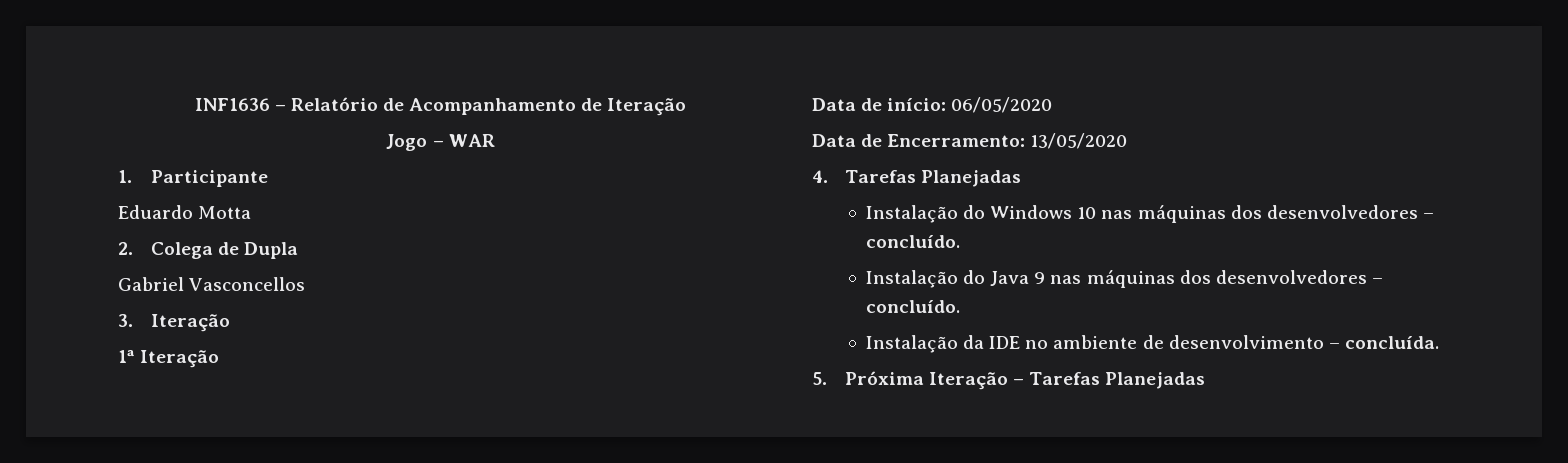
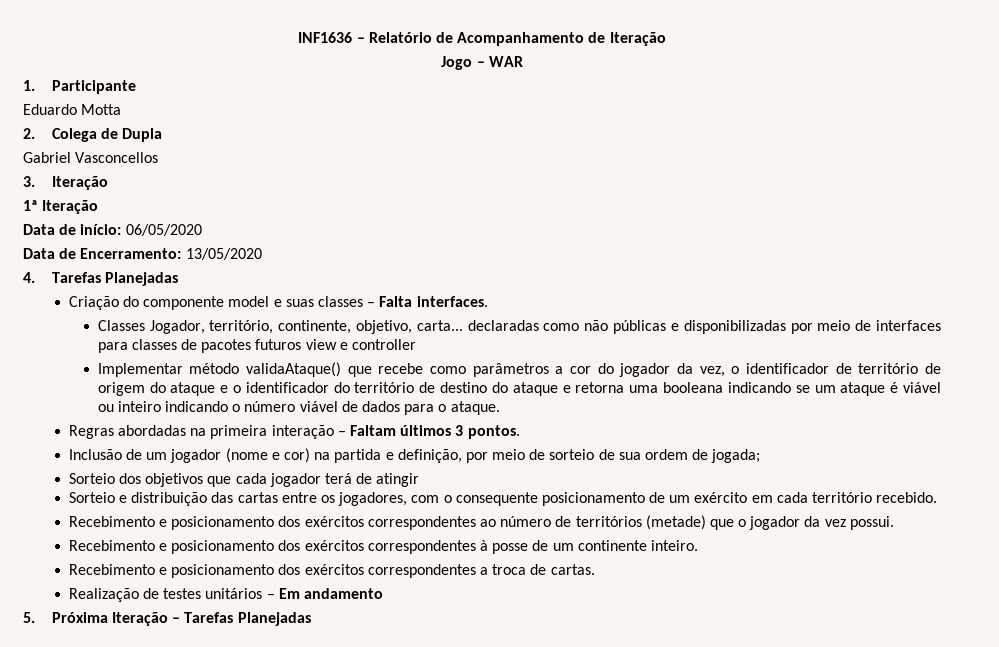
- Instalação do Windows 10 nas máquinas dos desenvolvedores – concluído.
- Instalação do Java 9 nas máquinas dos desenvolvedores – concluído.
- Instalação da IDE no ambiente de desenvolvimento – concluída.
+ Criação do componente model e suas classes – Falta interfaces.
+ Classes Jogador, território, continente, objetivo, carta... declaradas como não públicas e disponibilizadas por meio de interfaces para classes de pacotes futuros view e controller
+ Implementar método validaAtaque() que recebe como parâmetros a cor do jogador da vez, o identificador de território de origem do ataque e o identificador do território de destino do ataque e retorna uma booleana indicando se um ataque é viável ou inteiro indicando o número viável de dados para o ataque.
+ Regras abordadas na primeira interação – Faltam últimos 3 pontos.
+ Inclusão de um jogador (nome e cor) na partida e definição, por meio de sorteio de sua ordem de jogada;
+ Sorteio dos objetivos que cada jogador terá de atingir
+ Sorteio e distribuição das cartas entre os jogadores, com o consequente posicionamento de um exército em cada território recebido.
+ Recebimento e posicionamento dos exércitos correspondentes ao número de territórios (metade) que o jogador da vez possui.
+ Recebimento e posicionamento dos exércitos correspondentes à posse de um continente inteiro.
+ Recebimento e posicionamento dos exércitos correspondentes a troca de cartas.
+ Realização de testes unitários – Em andamento

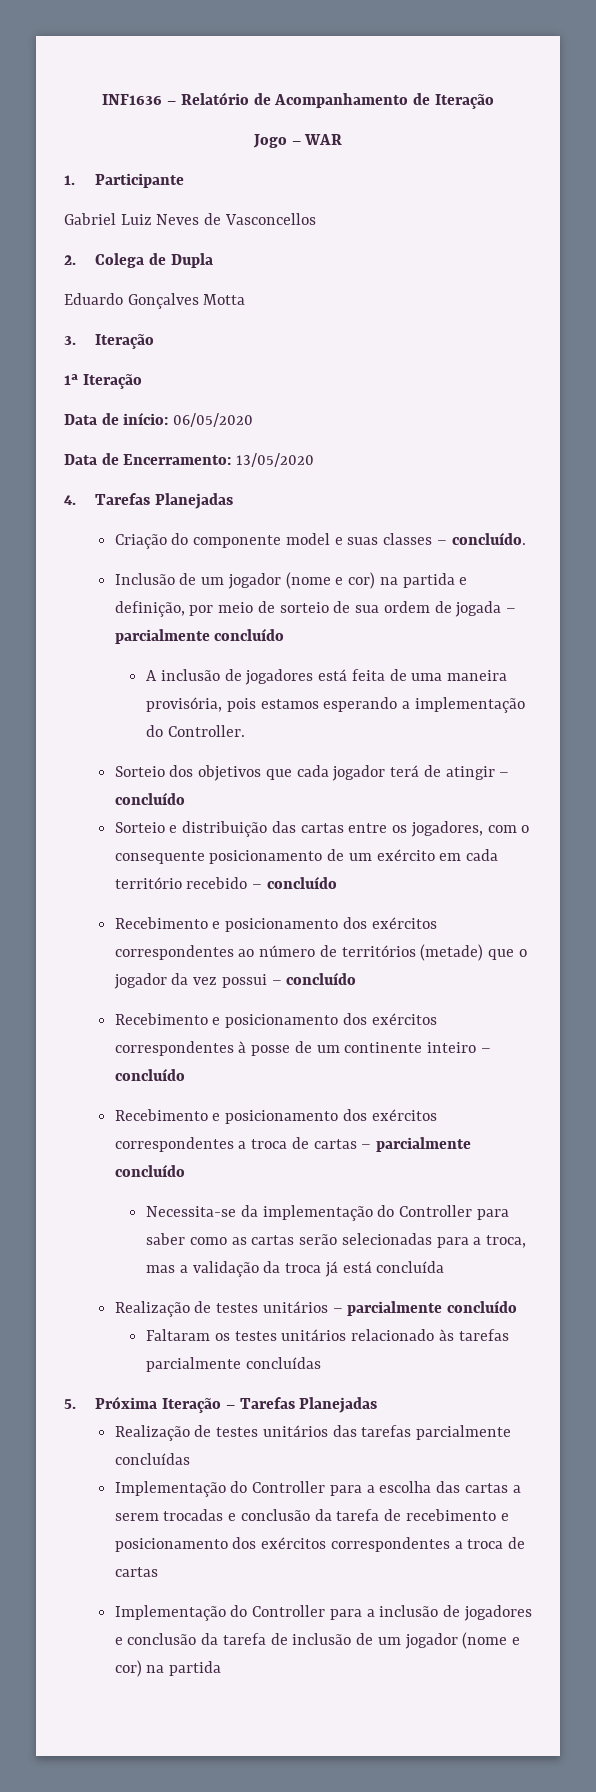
- Eduardo Motta
+ Gabriel Luiz Neves de Vasconcellos
- Gabriel Vasconcellos
+ Eduardo Gonçalves Motta
- Criação do componente model e suas classes – Falta interfaces.
- Classes Jogador, território, continente, objetivo, carta... declaradas como não públicas e disponibilizadas por meio de interfaces para classes de pacotes futuros view e controller
- Implementar método validaAtaque() que recebe como parâmetros a cor do jogador da vez, o identificador de território de origem do ataque e o identificador do território de destino do ataque e retorna uma booleana indicando se um ataque é viável ou inteiro indicando o número viável de dados para o ataque.
- Regras abordadas na primeira interação – Faltam últimos 3 pontos.
+ Criação do componente model e suas classes – concluído.
- Inclusão de um jogador (nome e cor) na partida e definição, por meio de sorteio de sua ordem de jogada;
+ Inclusão de um jogador (nome e cor) na partida e definição, por meio de sorteio de sua ordem de jogada – parcialmente concluído
+ A inclusão de jogadores está feita de uma maneira provisória, pois estamos esperando a implementação do Controller.
- Sorteio dos objetivos que cada jogador terá de atingir
+ Sorteio dos objetivos que cada jogador terá de atingir – concluído
- Sorteio e distribuição das cartas entre os jogadores, com o consequente posicionamento de um exército em cada território recebido.
+ Sorteio e distribuição das cartas entre os jogadores, com o consequente posicionamento de um exército em cada território recebido – concluído
- Recebimento e posicionamento dos exércitos correspondentes ao número de territórios (metade) que o jogador da vez possui.
+ Recebimento e posicionamento dos exércitos correspondentes ao número de territórios (metade) que o jogador da vez possui – concluído
- Recebimento e posicionamento dos exércitos correspondentes à posse de um continente inteiro.
+ Recebimento e posicionamento dos exércitos correspondentes à posse de um continente inteiro – concluído
- Recebimento e posicionamento dos exércitos correspondentes a troca de cartas.
+ Recebimento e posicionamento dos exércitos correspondentes a troca de cartas – parcialmente concluído
+ Necessita-se da implementação do Controller para saber como as cartas serão selecionadas para a troca, mas a validação da troca já está concluída
- Realização de testes unitários – Em andamento
+ Realização de testes unitários – parcialmente concluído
+ Faltaram os testes unitários relacionado às tarefas parcialmente concluídas
+ Realização de testes unitários das tarefas parcialmente concluídas
+ Implementação do Controller para a escolha das cartas a serem trocadas e conclusão da tarefa de recebimento e posicionamento dos exércitos correspondentes a troca de cartas
+ Implementação do Controller para a inclusão de jogadores e conclusão da tarefa de inclusão de um jogador (nome e cor) na partida

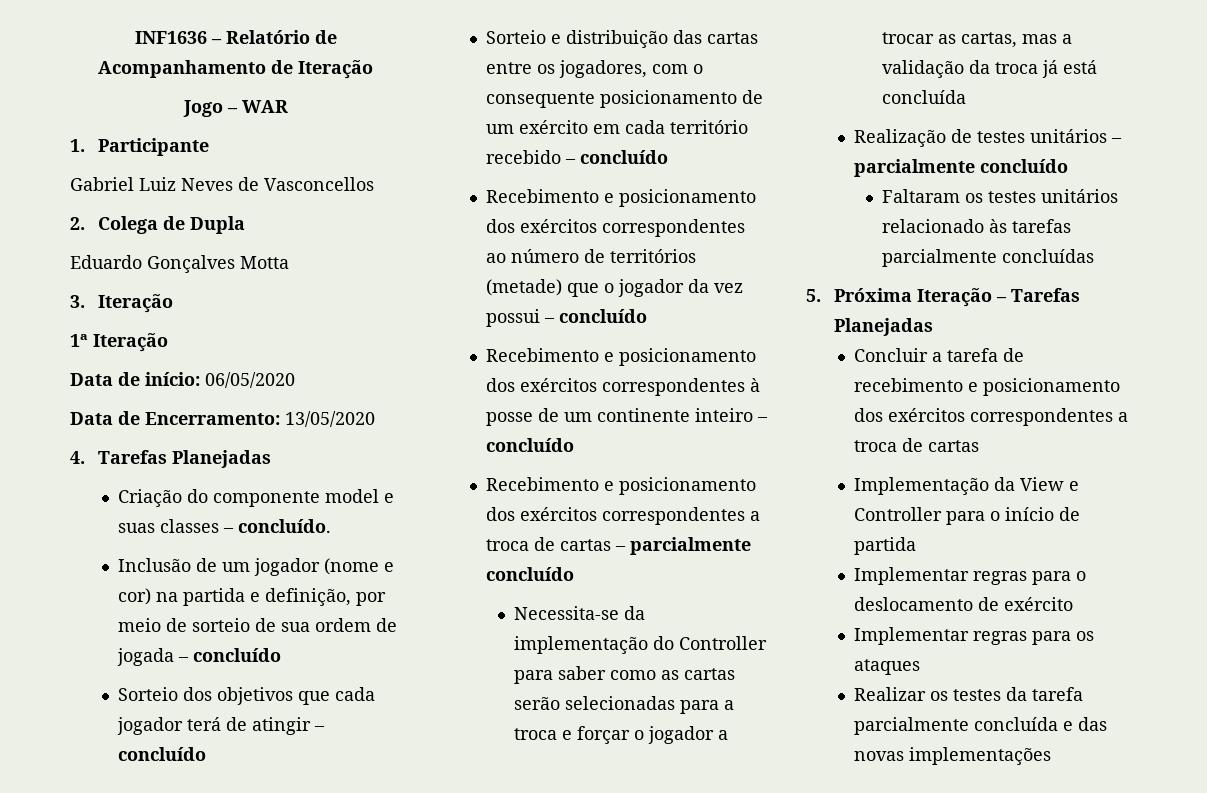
- Inclusão de um jogador (nome e cor) na partida e definição, por meio de sorteio de sua ordem de jogada – parcialmente concluído
- A inclusão de jogadores está feita de uma maneira provisória, pois estamos esperando a implementação do Controller.
+ Inclusão de um jogador (nome e cor) na partida e definição, por meio de sorteio de sua ordem de jogada – concluído
- Necessita-se da implementação do Controller para saber como as cartas serão selecionadas para a troca, mas a validação da troca já está concluída
+ Necessita-se da implementação do Controller para saber como as cartas serão selecionadas para a troca e forçar o jogador a trocar as cartas, mas a validação da troca já está concluída
- Realização de testes unitários das tarefas parcialmente concluídas
- Implementação do Controller para a escolha das cartas a serem trocadas e conclusão da tarefa de recebimento e posicionamento dos exércitos correspondentes a troca de cartas
+ Concluir a tarefa de recebimento e posicionamento dos exércitos correspondentes a troca de cartas
- Implementação do Controller para a inclusão de jogadores e conclusão da tarefa de inclusão de um jogador (nome e cor) na partida
+ Implementação da View e Controller para o início de partida
+ Implementar regras para o deslocamento de exército
+ Implementar regras para os ataques
+ Realizar os testes da tarefa parcialmente concluída e das novas implementações

